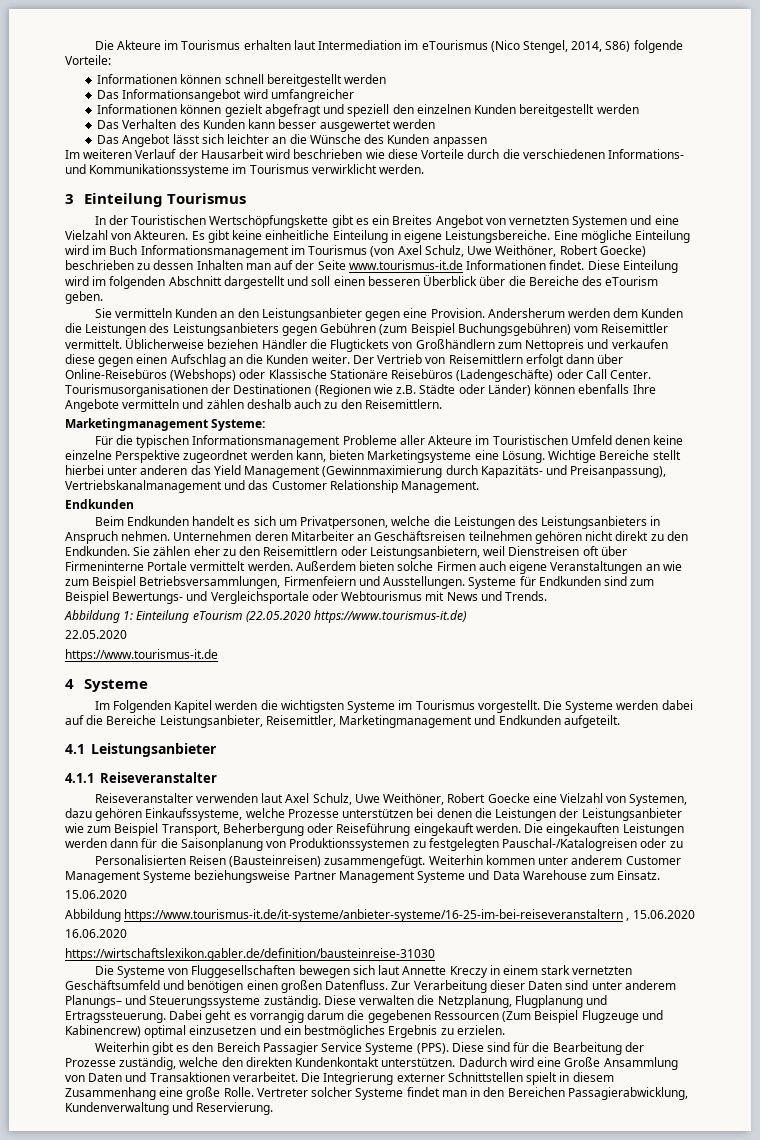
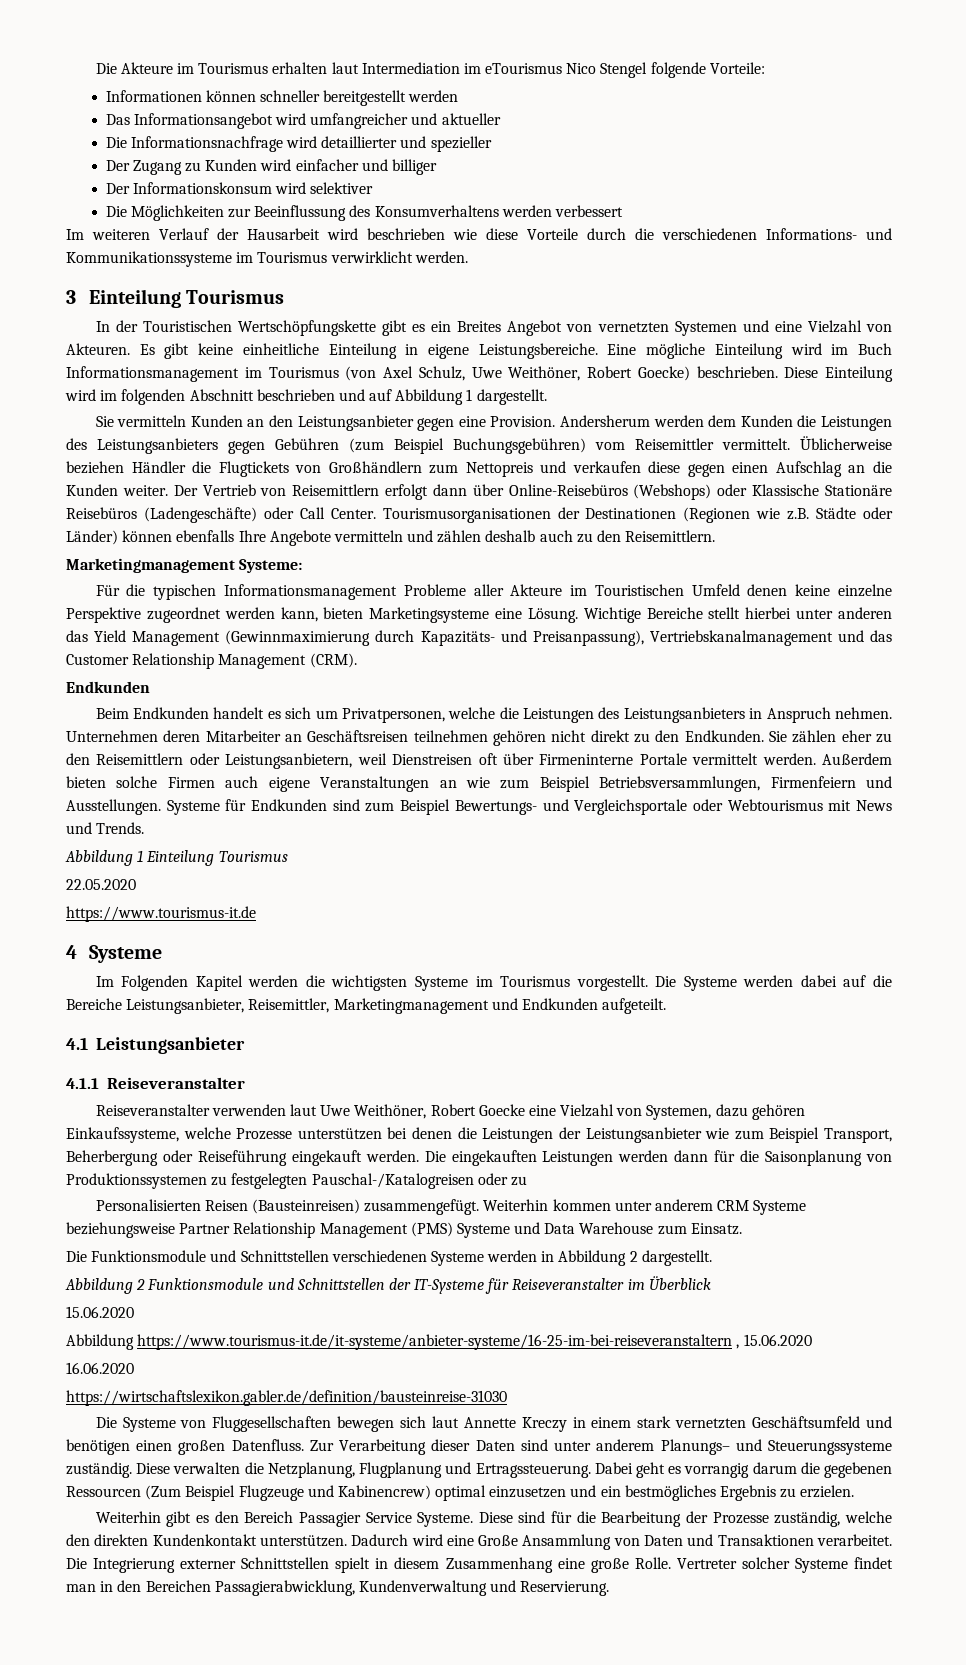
- Die Akteure im Tourismus erhalten laut Intermediation im eTourismus (Nico Stengel, 2014, S86) folgende Vorteile:
+ Die Akteure im Tourismus erhalten laut Intermediation im eTourismus Nico Stengel folgende Vorteile:
- Informationen können schnell bereitgestellt werden
+ Informationen können schneller bereitgestellt werden
- Das Informationsangebot wird umfangreicher
- Informationen können gezielt abgefragt und speziell den einzelnen Kunden bereitgestellt werden
- Das Verhalten des Kunden kann besser ausgewertet werden
- Das Angebot lässt sich leichter an die Wünsche des Kunden anpassen
+ Das Informationsangebot wird umfangreicher und aktueller
+ Die Informationsnachfrage wird detaillierter und spezieller
+ Der Zugang zu Kunden wird einfacher und billiger
+ Der Informationskonsum wird selektiver
+ Die Möglichkeiten zur Beeinflussung des Konsumverhaltens werden verbessert
- Eine mögliche Einteilung wird im Buch Informationsmanagement im Tourismus (von Axel Schulz, Uwe Weithöner, Robert Goecke) beschrieben zu dessen Inhalten man auf der Seite www.tourismus-it.de Informationen findet.
+ Eine mögliche Einteilung wird im Buch Informationsmanagement im Tourismus (von Axel Schulz, Uwe Weithöner, Robert Goecke) beschrieben.
- Diese Einteilung wird im folgenden Abschnitt dargestellt und soll einen besseren Überblick über die Bereiche des eTourism geben.
+ Diese Einteilung wird im folgenden Abschnitt beschrieben und auf Abbildung 1 dargestellt.
- Wichtige Bereiche stellt hierbei unter anderen das Yield Management (Gewinnmaximierung durch Kapazitäts- und Preisanpassung), Vertriebskanalmanagement und das Customer Relationship Management.
+ Wichtige Bereiche stellt hierbei unter anderen das Yield Management (Gewinnmaximierung durch Kapazitäts- und Preisanpassung), Vertriebskanalmanagement und das Customer Relationship Management (CRM).
- Abbildung 1: Einteilung eTourism (22.05.2020 https://www.tourismus-it.de)
+ Abbildung 1 Einteilung Tourismus
- Reiseveranstalter verwenden laut Axel Schulz, Uwe Weithöner, Robert Goecke eine Vielzahl von Systemen, dazu gehören Einkaufssysteme, welche Prozesse unterstützen bei denen die Leistungen der Leistungsanbieter wie zum Beispiel Transport, Beherbergung oder Reiseführung eingekauft werden.
+ Reiseveranstalter verwenden laut Uwe Weithöner, Robert Goecke eine Vielzahl von Systemen, dazu gehören Einkaufssysteme, welche Prozesse unterstützen bei denen die Leistungen der Leistungsanbieter wie zum Beispiel Transport, Beherbergung oder Reiseführung eingekauft werden.
- Weiterhin kommen unter anderem Customer Management Systeme beziehungsweise Partner Management Systeme und Data Warehouse zum Einsatz.
+ Weiterhin kommen unter anderem CRM Systeme beziehungsweise Partner Relationship Management (PMS) Systeme und Data Warehouse zum Einsatz.
+ Die Funktionsmodule und Schnittstellen verschiedenen Systeme werden in Abbildung 2 dargestellt.
+ Abbildung 2 Funktionsmodule und Schnittstellen der IT-Systeme für Reiseveranstalter im Überblick
- Weiterhin gibt es den Bereich Passagier Service Systeme (PPS).
+ Weiterhin gibt es den Bereich Passagier Service Systeme.

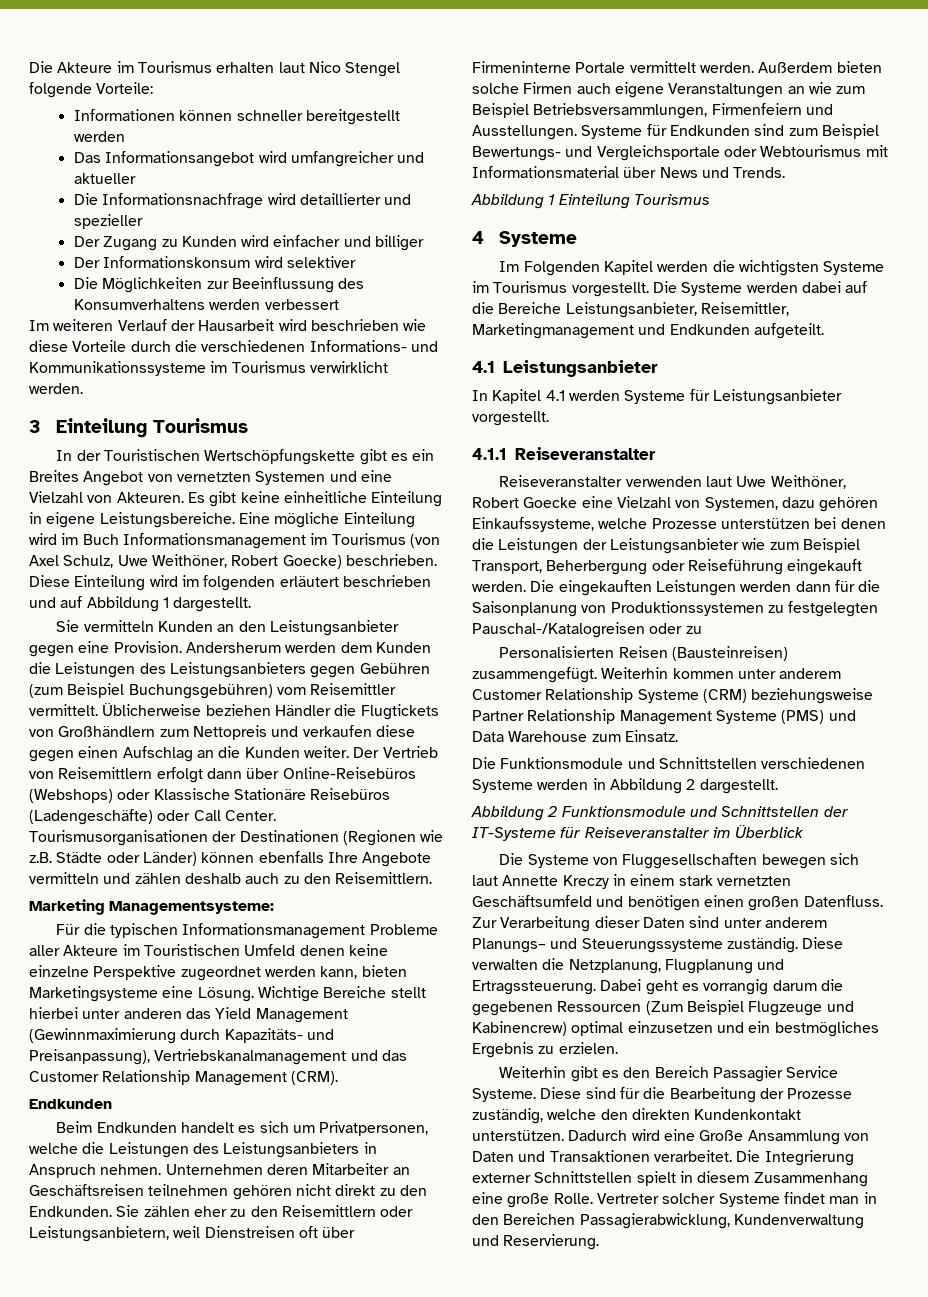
- Die Akteure im Tourismus erhalten laut Intermediation im eTourismus Nico Stengel folgende Vorteile:
+ Die Akteure im Tourismus erhalten laut Nico Stengel folgende Vorteile:
- Diese Einteilung wird im folgenden Abschnitt beschrieben und auf Abbildung 1 dargestellt.
+ Diese Einteilung wird im folgenden erläutert beschrieben und auf Abbildung 1 dargestellt.
- Marketingmanagement Systeme:
+ Marketing Managementsysteme:
- Systeme für Endkunden sind zum Beispiel Bewertungs- und Vergleichsportale oder Webtourismus mit News und Trends.
+ Systeme für Endkunden sind zum Beispiel Bewertungs- und Vergleichsportale oder Webtourismus mit Informationsmaterial über News und Trends.
- 22.05.2020
- https://www.tourismus-it.de
+ In Kapitel 4.1 werden Systeme für Leistungsanbieter vorgestellt.
- Weiterhin kommen unter anderem CRM Systeme beziehungsweise Partner Relationship Management (PMS) Systeme und Data Warehouse zum Einsatz.
+ Weiterhin kommen unter anderem Customer Relationship Systeme (CRM) beziehungsweise Partner Relationship Management Systeme (PMS) und Data Warehouse zum Einsatz.
  Abbildung 2 Funktionsmodule und Schnittstellen der IT-Systeme für Reiseveranstalter im Überblick
- 15.06.2020
- Abbildung https://www.tourismus-it.de/it-systeme/anbieter-systeme/16-25-im-bei-reiseveranstaltern , 15.06.2020
- 16.06.2020
- https://wirtschaftslexikon.gabler.de/definition/bausteinreise-31030

